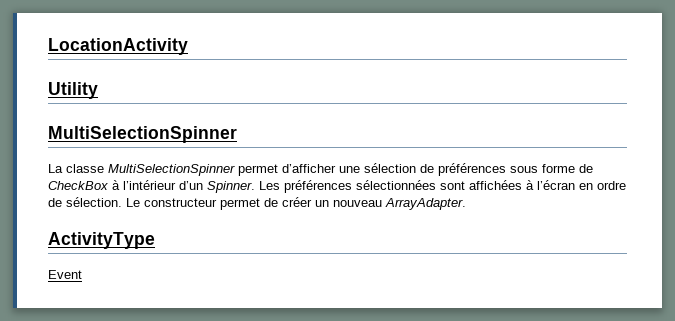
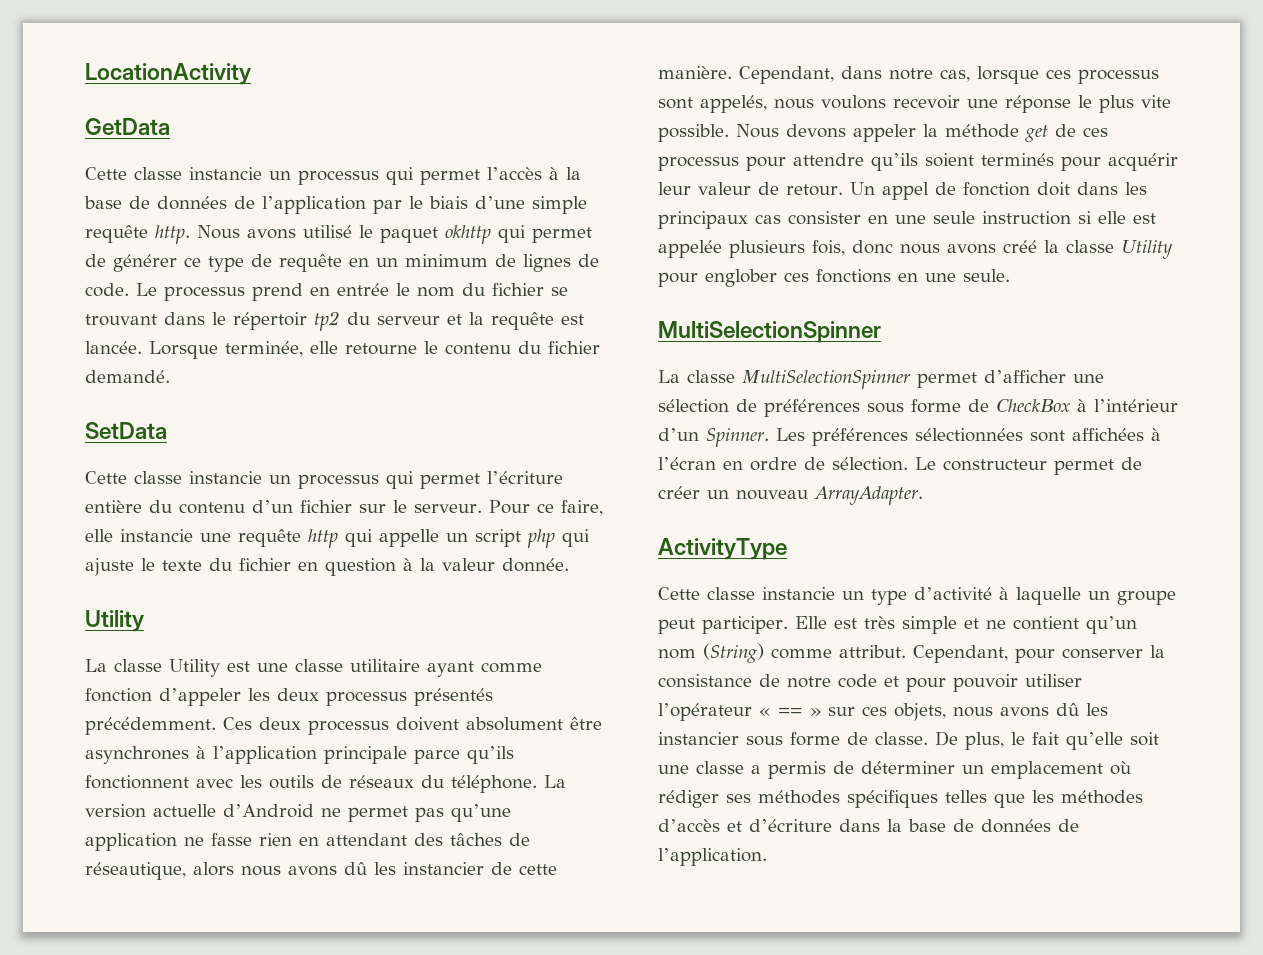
+ GetData
+ Cette classe instancie un processus qui permet l’accès à la base de données de l’application par le biais d’une simple requête http. Nous avons utilisé le paquet okhttp qui permet de générer ce type de requête en un minimum de lignes de code. Le processus prend en entrée le nom du fichier se trouvant dans le répertoir tp2 du serveur et la requête est lancée. Lorsque terminée, elle retourne le contenu du fichier demandé.
+ SetData
+ Cette classe instancie un processus qui permet l’écriture entière du contenu d’un fichier sur le serveur. Pour ce faire, elle instancie une requête http qui appelle un script php qui ajuste le texte du fichier en question à la valeur donnée.
  Utility
+ La classe Utility est une classe utilitaire ayant comme fonction d’appeler les deux processus présentés précédemment. Ces deux processus doivent absolument être asynchrones à l’application principale parce qu’ils fonctionnent avec les outils de réseaux du téléphone. La version actuelle d’Android ne permet pas qu’une application ne fasse rien en attendant des tâches de réseautique, alors nous avons dû les instancier de cette manière. Cependant, dans notre cas, lorsque ces processus sont appelés, nous voulons recevoir une réponse le plus vite possible. Nous devons appeler la méthode get de ces processus pour attendre qu’ils soient terminés pour acquérir leur valeur de retour. Un appel de fonction doit dans les principaux cas consister en une seule instruction si elle est appelée plusieurs fois, donc nous avons créé la classe Utility pour englober ces fonctions en une seule.
- Event
+ Cette classe instancie un type d’activité à laquelle un groupe peut participer. Elle est très simple et ne contient qu’un nom (String) comme attribut. Cependant, pour conserver la consistance de notre code et pour pouvoir utiliser l’opérateur « == » sur ces objets, nous avons dû les instancier sous forme de classe. De plus, le fait qu’elle soit une classe a permis de déterminer un emplacement où rédiger ses méthodes spécifiques telles que les méthodes d’accès et d’écriture dans la base de données de l’application.

